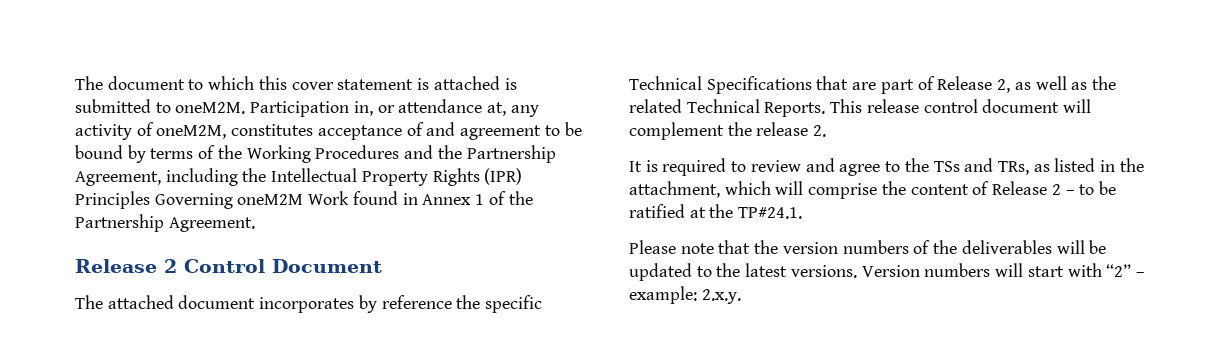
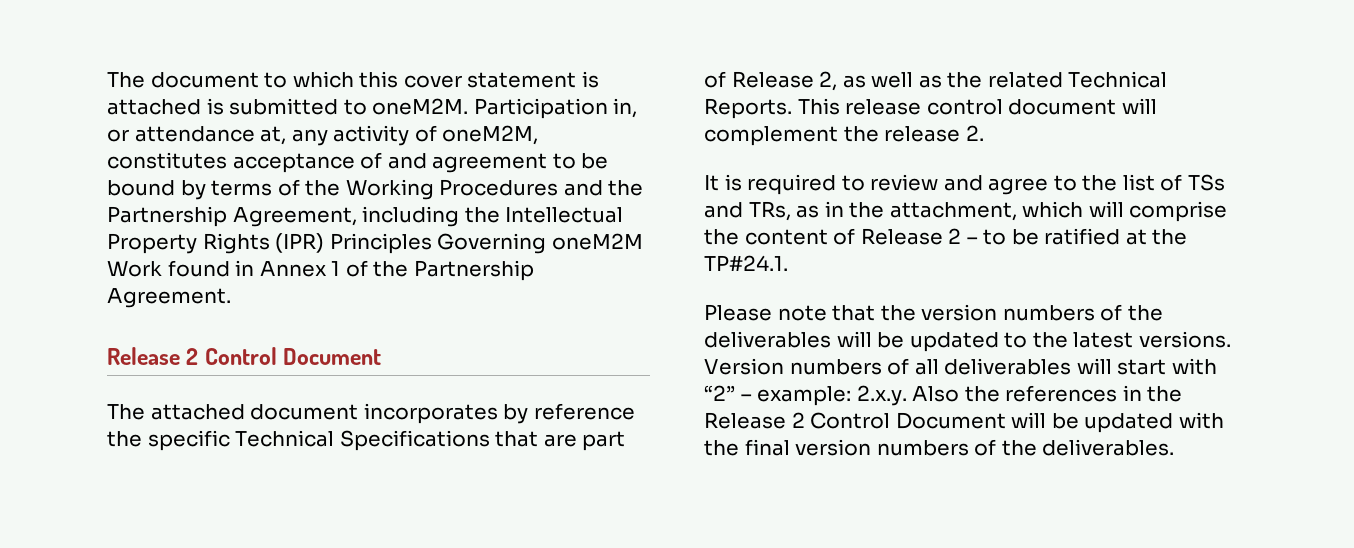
- It is required to review and agree to the TSs and TRs, as listed in the attachment, which will comprise the content of Release 2 – to be ratified at the TP#24.1.
+ It is required to review and agree to the list of TSs and TRs, as in the attachment, which will comprise the content of Release 2 – to be ratified at the TP#24.1.
- Version numbers will start with “2” – example: 2.x.y.
+ Version numbers of all deliverables will start with “2” – example: 2.x.y. Also the references in the Release 2 Control Document will be updated with the final version numbers of the deliverables.

